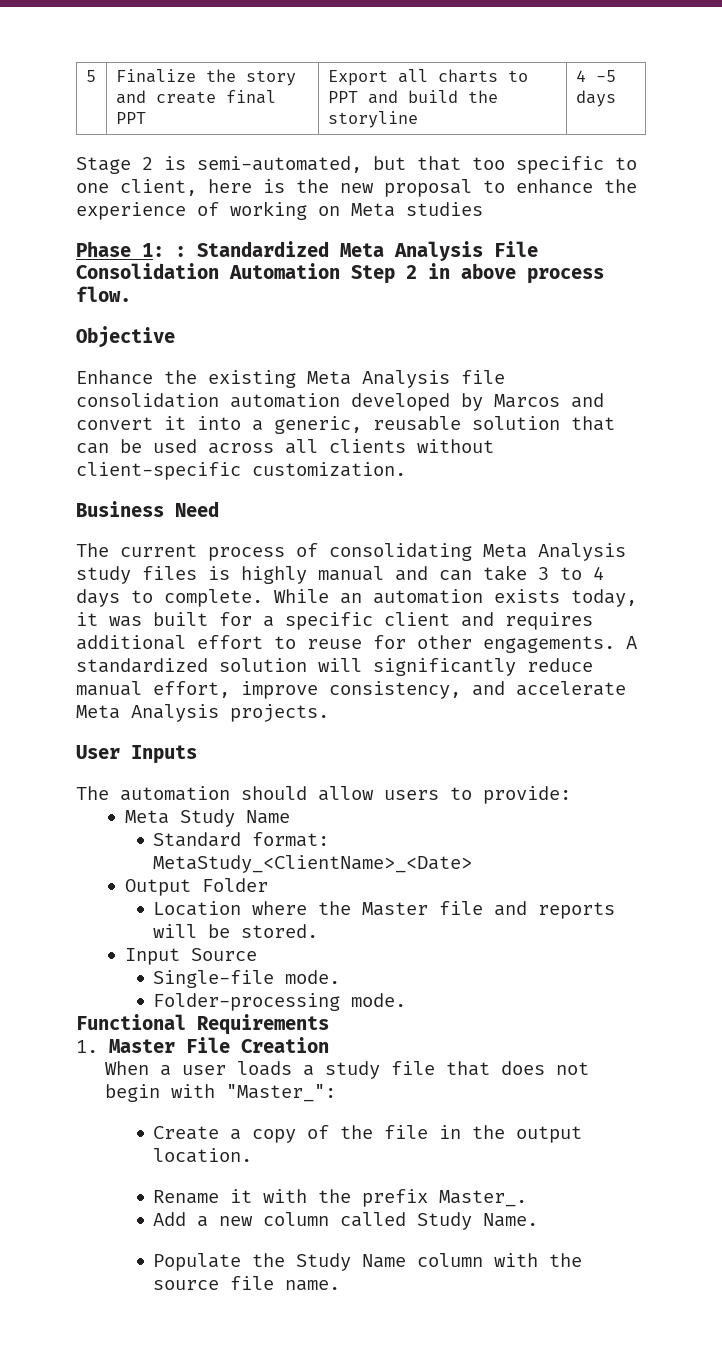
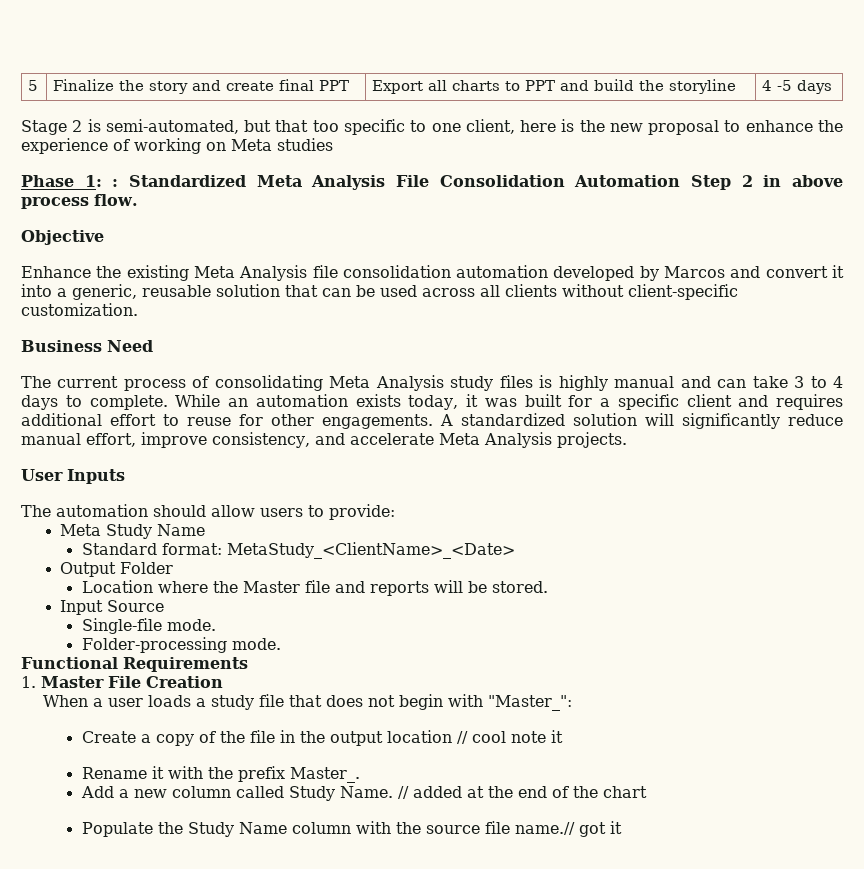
- Create a copy of the file in the output location.
+ Create a copy of the file in the output location // cool note it
+ // added at the end of the chart
- Populate the Study Name column with the source file name.
+ Populate the Study Name column with the source file name.// got it

